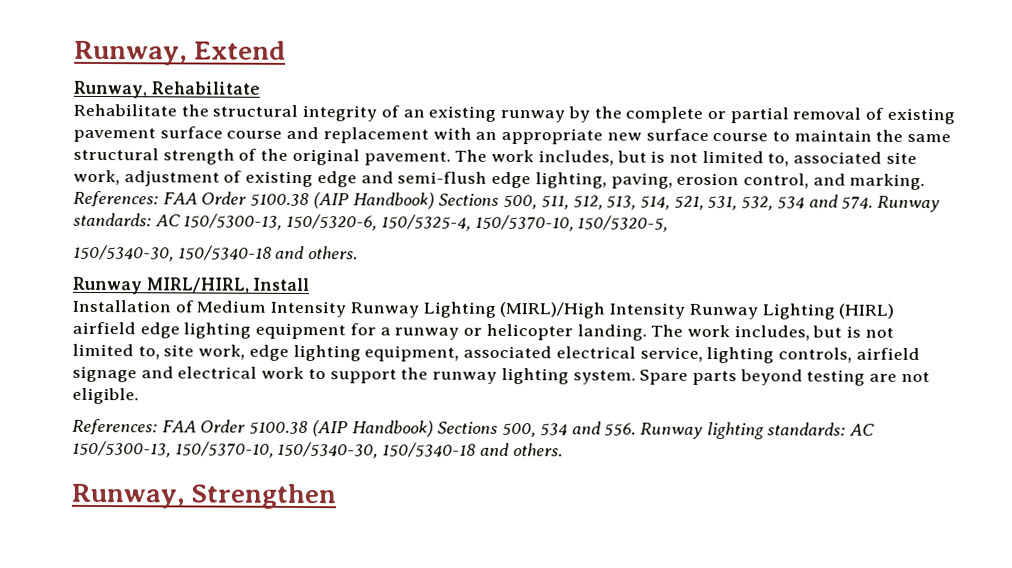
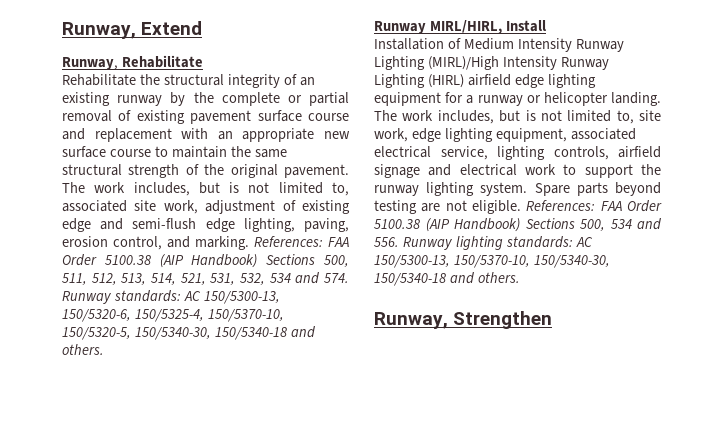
- References: FAA Order 5100.38 (AIP Handbook) Sections 500, 511, 512, 513, 514, 521, 531, 532, 534 and 574. Runway standards: AC 150/5300-13, 150/5320-6, 150/5325-4, 150/5370-10, 150/5320-5,
- 150/5340-30, 150/5340-18 and others.
+ References: FAA Order 5100.38 (AIP Handbook) Sections 500, 511, 512, 513, 514, 521, 531, 532, 534 and 574. Runway standards: AC 150/5300-13, 150/5320-6, 150/5325-4, 150/5370-10, 150/5320-5, 150/5340-30, 150/5340-18 and others.
- Spare parts beyond testing are not eligible.
- References: FAA Order 5100.38 (AIP Handbook) Sections 500, 534 and 556. Runway lighting standards: AC 150/5300-13, 150/5370-10, 150/5340-30, 150/5340-18 and others.
+ Spare parts beyond testing are not eligible. References: FAA Order 5100.38 (AIP Handbook) Sections 500, 534 and 556. Runway lighting standards: AC 150/5300-13, 150/5370-10, 150/5340-30, 150/5340-18 and others.

